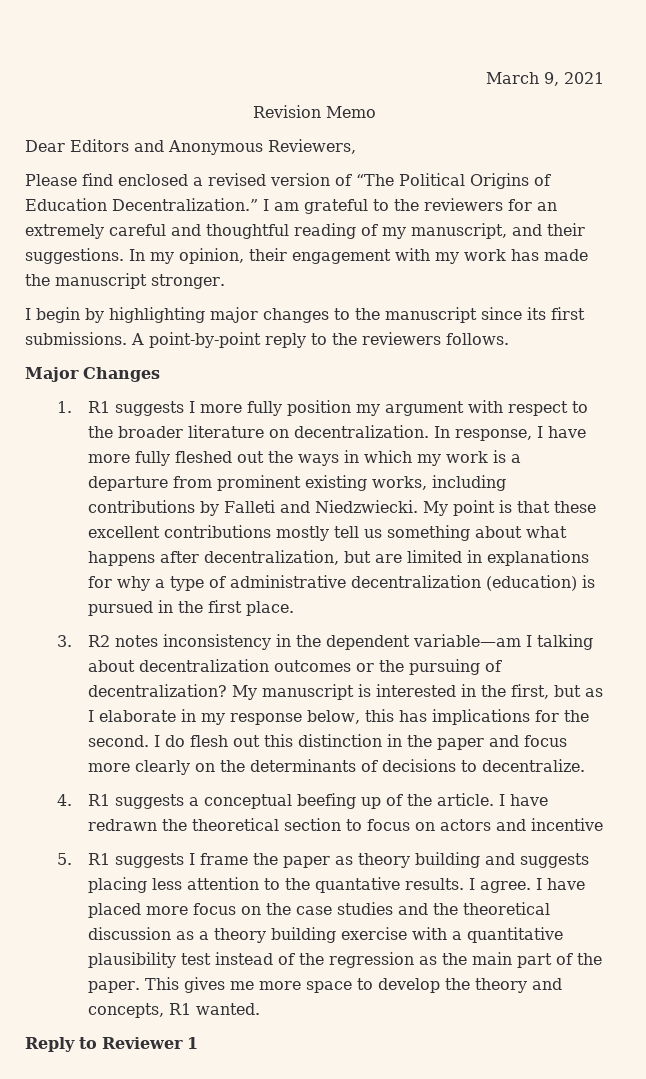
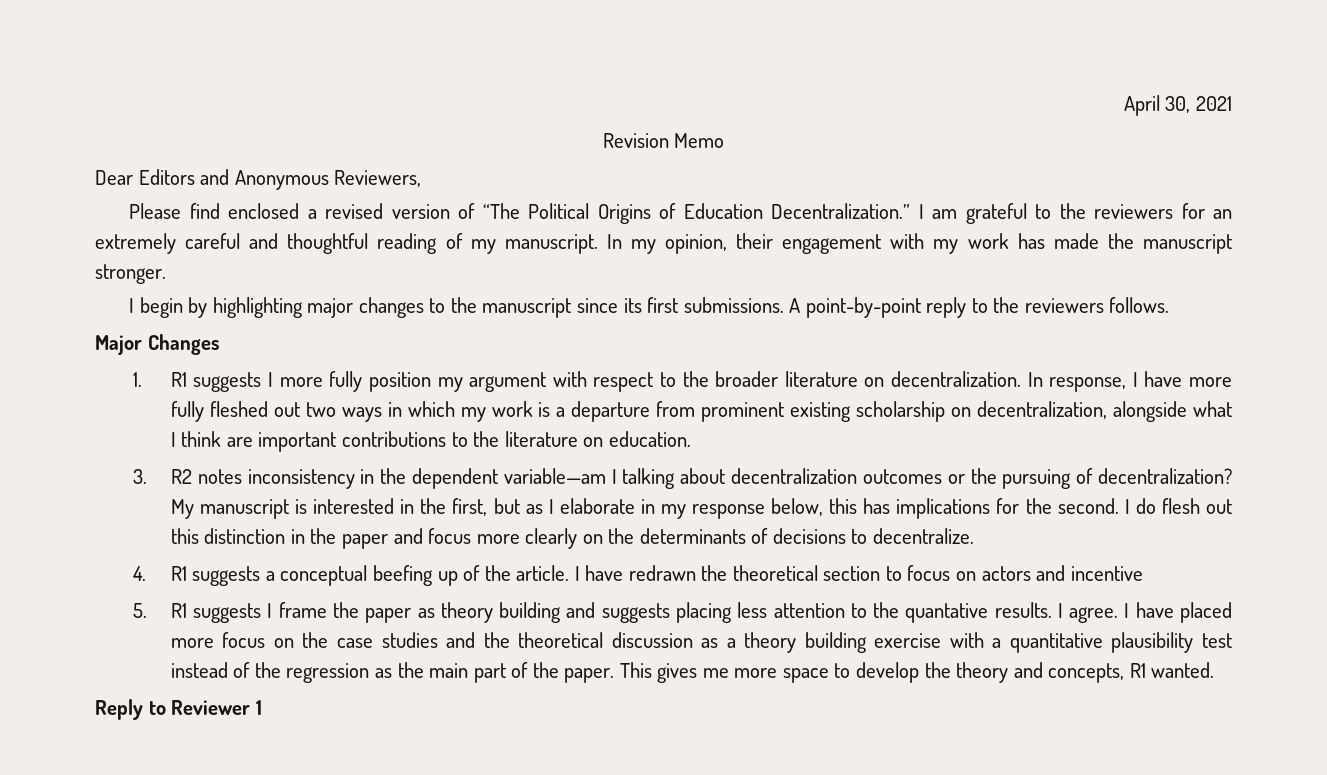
- March 9, 2021
+ April 30, 2021
- I am grateful to the reviewers for an extremely careful and thoughtful reading of my manuscript, and their suggestions.
+ I am grateful to the reviewers for an extremely careful and thoughtful reading of my manuscript.
- In response, I have more fully fleshed out the ways in which my work is a departure from prominent existing works, including contributions by Falleti and Niedzwiecki. My point is that these excellent contributions mostly tell us something about what happens after decentralization, but are limited in explanations for why a type of administrative decentralization (education) is pursued in the first place.
+ In response, I have more fully fleshed out two ways in which my work is a departure from prominent existing scholarship on decentralization, alongside what I think are important contributions to the literature on education.

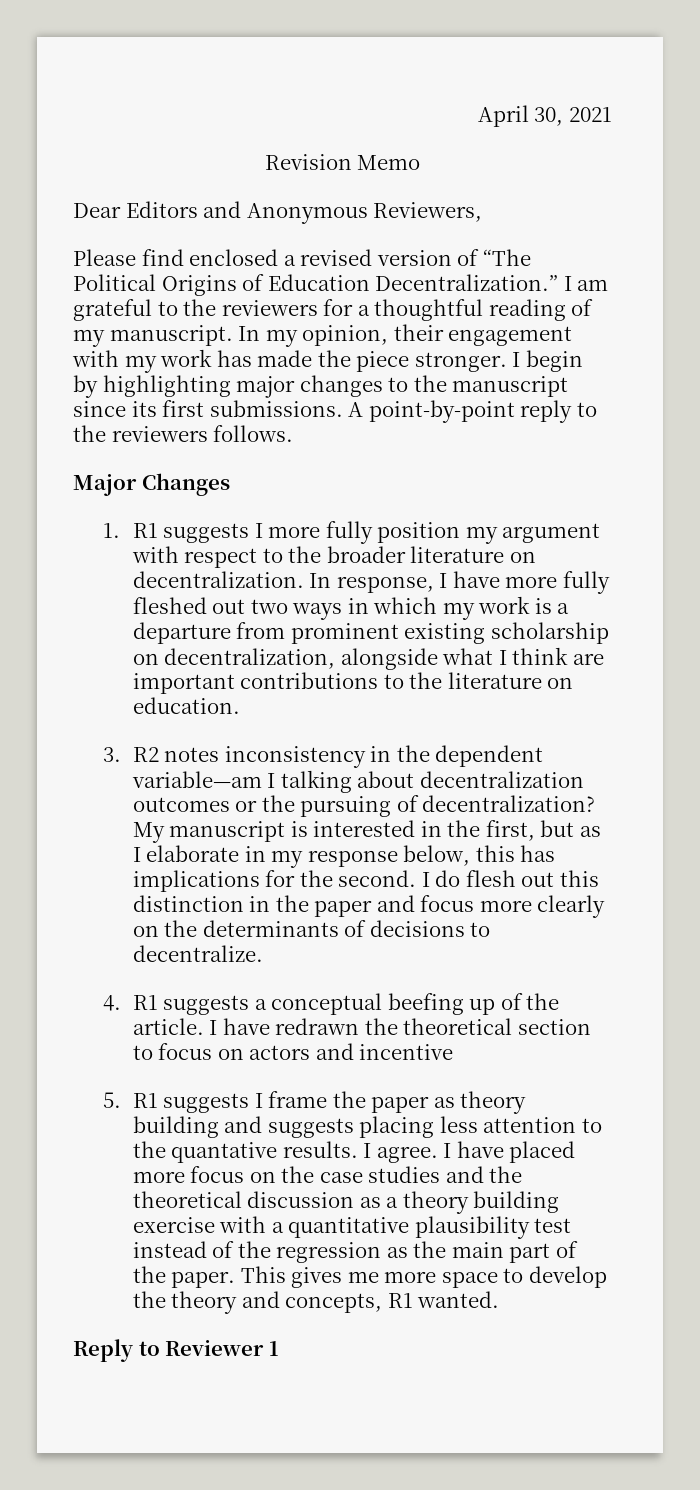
- I am grateful to the reviewers for an extremely careful and thoughtful reading of my manuscript.
+ I am grateful to the reviewers for a thoughtful reading of my manuscript.
- In my opinion, their engagement with my work has made the manuscript stronger.
- I begin by highlighting major changes to the manuscript since its first submissions.
+ In my opinion, their engagement with my work has made the piece stronger. I begin by highlighting major changes to the manuscript since its first submissions.

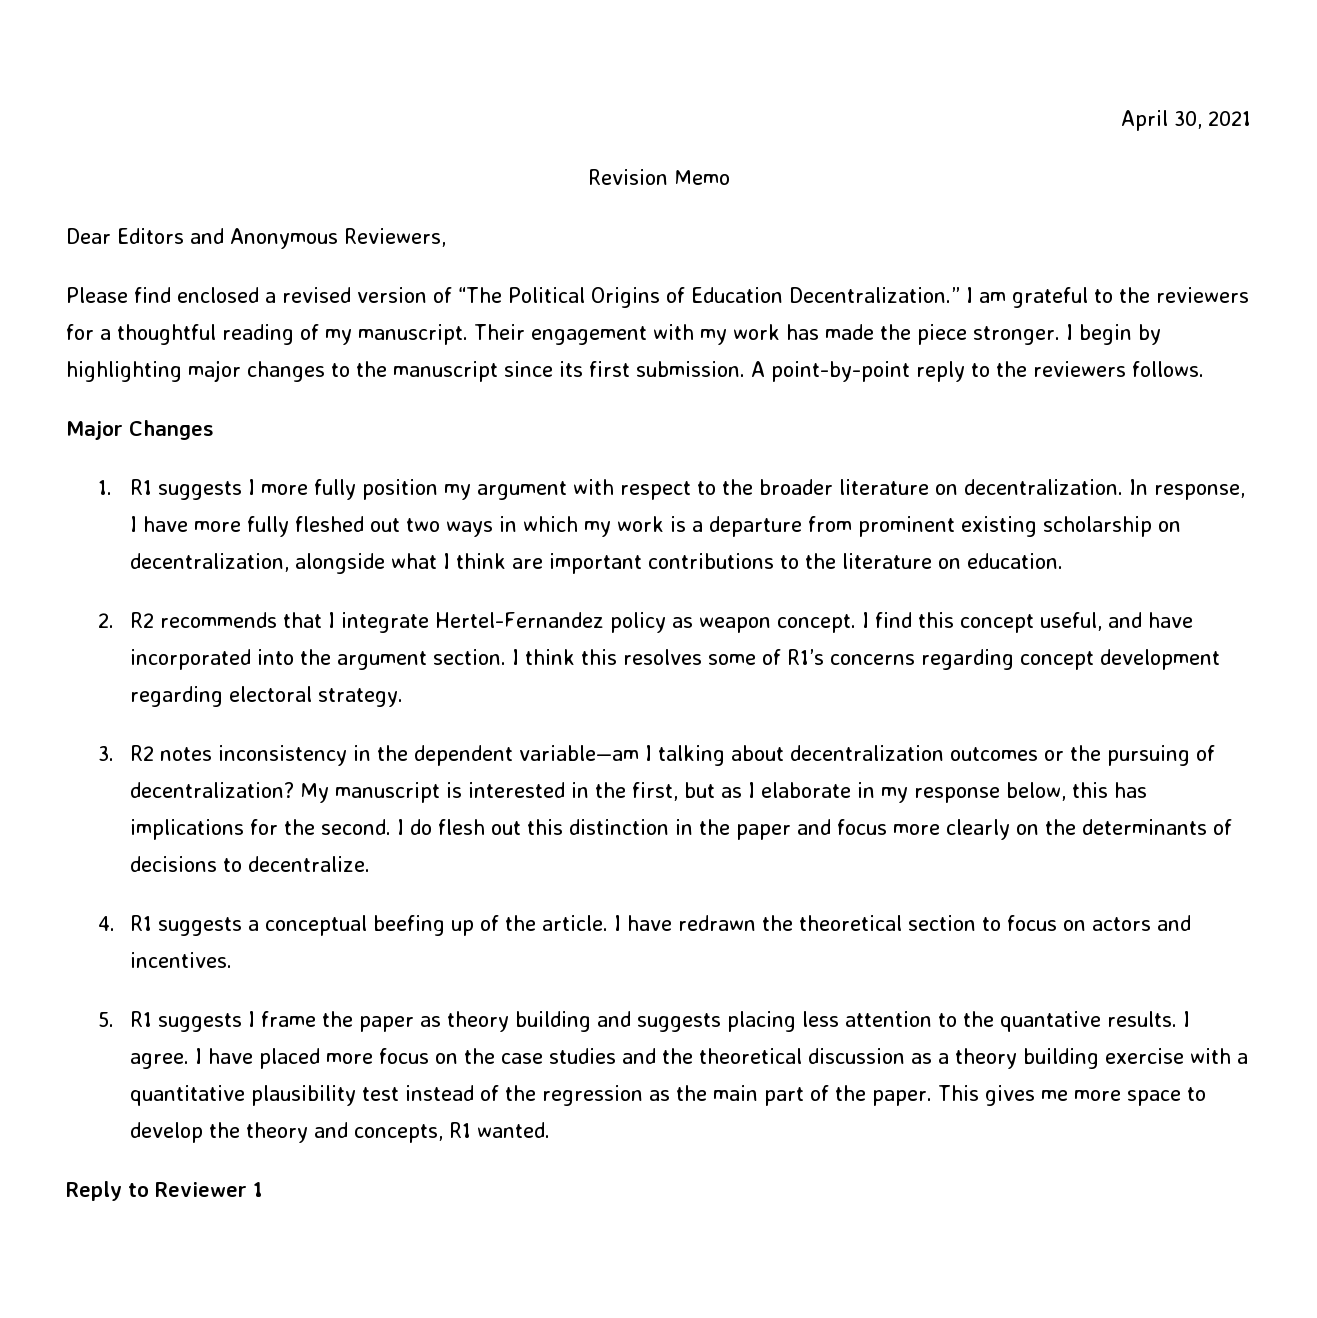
- In my opinion, their engagement with my work has made the piece stronger.
+ Their engagement with my work has made the piece stronger.
- I begin by highlighting major changes to the manuscript since its first submissions.
+ I begin by highlighting major changes to the manuscript since its first submission.
+ 2. R2 recommends that I integrate Hertel-Fernandez policy as weapon concept. I find this concept useful, and have incorporated into the argument section. I think this resolves some of R1’s concerns regarding concept development regarding electoral strategy.
- I have redrawn the theoretical section to focus on actors and incentive
+ I have redrawn the theoretical section to focus on actors and incentives.

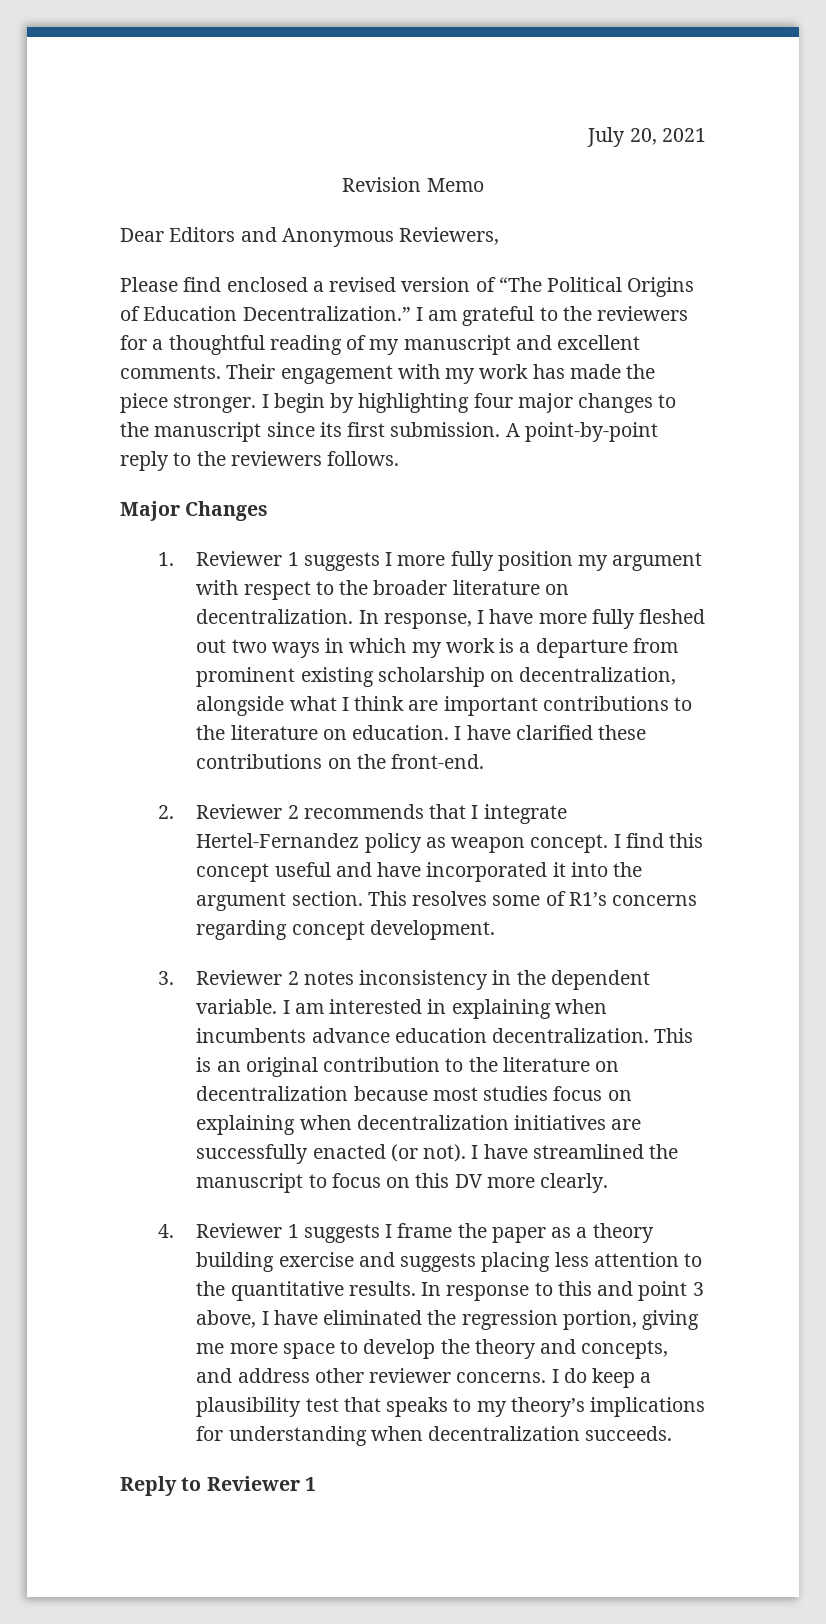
- April 30, 2021
+ July 20, 2021
- I am grateful to the reviewers for a thoughtful reading of my manuscript.
+ I am grateful to the reviewers for a thoughtful reading of my manuscript and excellent comments.
- I begin by highlighting major changes to the manuscript since its first submission.
+ I begin by highlighting four major changes to the manuscript since its first submission.
- 1. R1 suggests I more fully position my argument with respect to the broader literature on decentralization.
+ 1. Reviewer 1 suggests I more fully position my argument with respect to the broader literature on decentralization.
+ I have clarified these contributions on the front-end.
- 2. R2 recommends that I integrate Hertel-Fernandez policy as weapon concept.
+ 2. Reviewer 2 recommends that I integrate Hertel-Fernandez policy as weapon concept.
- I find this concept useful, and have incorporated into the argument section.
+ I find this concept useful and have incorporated it into the argument section.
- I think this resolves some of R1’s concerns regarding concept development regarding electoral strategy.
+ This resolves some of R1’s concerns regarding concept development.
- 3. R2 notes inconsistency in the dependent variable—am I talking about decentralization outcomes or the pursuing of decentralization? My manuscript is interested in the first, but as I elaborate in my response below, this has implications for the second. I do flesh out this distinction in the paper and focus more clearly on the determinants of decisions to decentralize.
- 4. R1 suggests a conceptual beefing up of the article. I have redrawn the theoretical section to focus on actors and incentives.
- 5. R1 suggests I frame the paper as theory building and suggests placing less attention to the quantative results. I agree. I have placed more focus on the case studies and the theoretical discussion as a theory building exercise with a quantitative plausibility test instead of the regression as the main part of the paper. This gives me more space to develop the theory and concepts, R1 wanted.
+ 3. Reviewer 2 notes inconsistency in the dependent variable. I am interested in explaining when incumbents advance education decentralization. This is an original contribution to the literature on decentralization because most studies focus on explaining when decentralization initiatives are successfully enacted (or not). I have streamlined the manuscript to focus on this DV more clearly.
+ 4. Reviewer 1 suggests I frame the paper as a theory building exercise and suggests placing less attention to the quantitative results. In response to this and point 3 above, I have eliminated the regression portion, giving me more space to develop the theory and concepts, and address other reviewer concerns. I do keep a plausibility test that speaks to my theory’s implications for understanding when decentralization succeeds.

